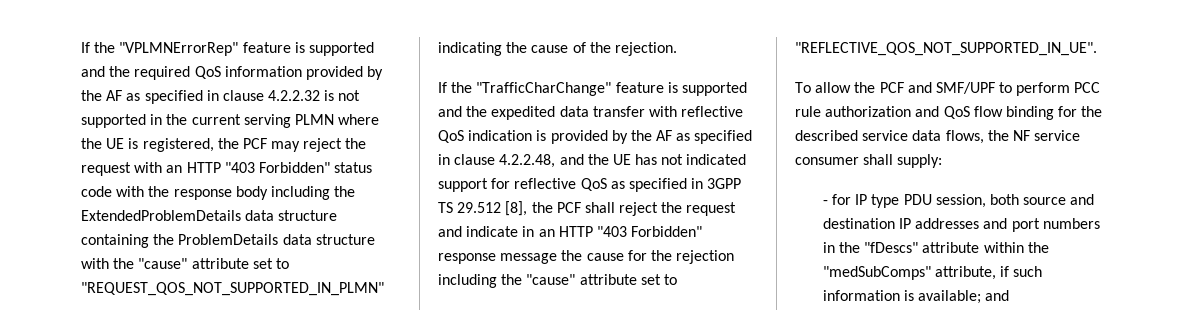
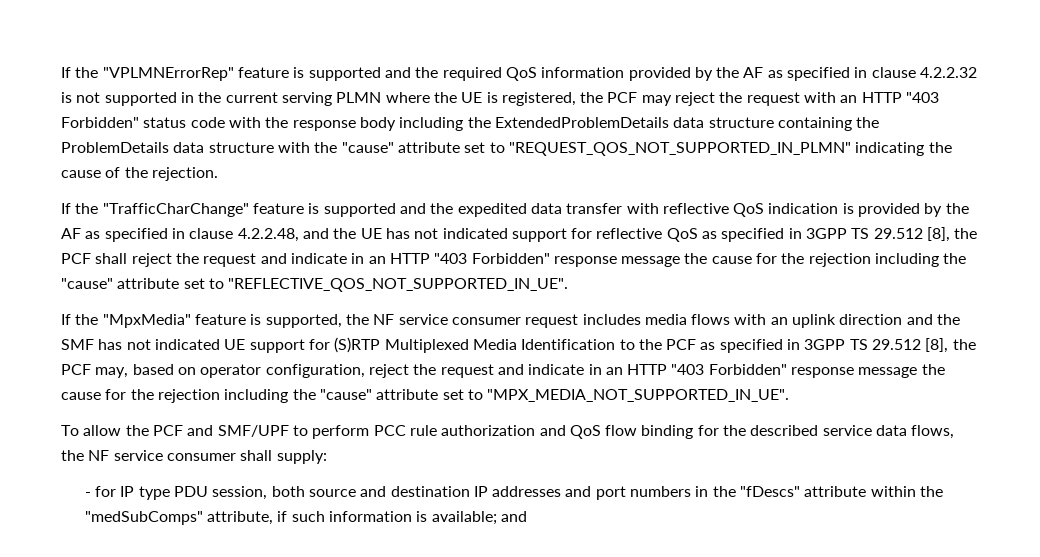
+ If the "MpxMedia" feature is supported, the NF service consumer request includes media flows with an uplink direction and the SMF has not indicated UE support for (S)RTP Multiplexed Media Identification to the PCF as specified in 3GPP TS 29.512 [8], the PCF may, based on operator configuration, reject the request and indicate in an HTTP "403 Forbidden" response message the cause for the rejection including the "cause" attribute set to "MPX_MEDIA_NOT_SUPPORTED_IN_UE".

